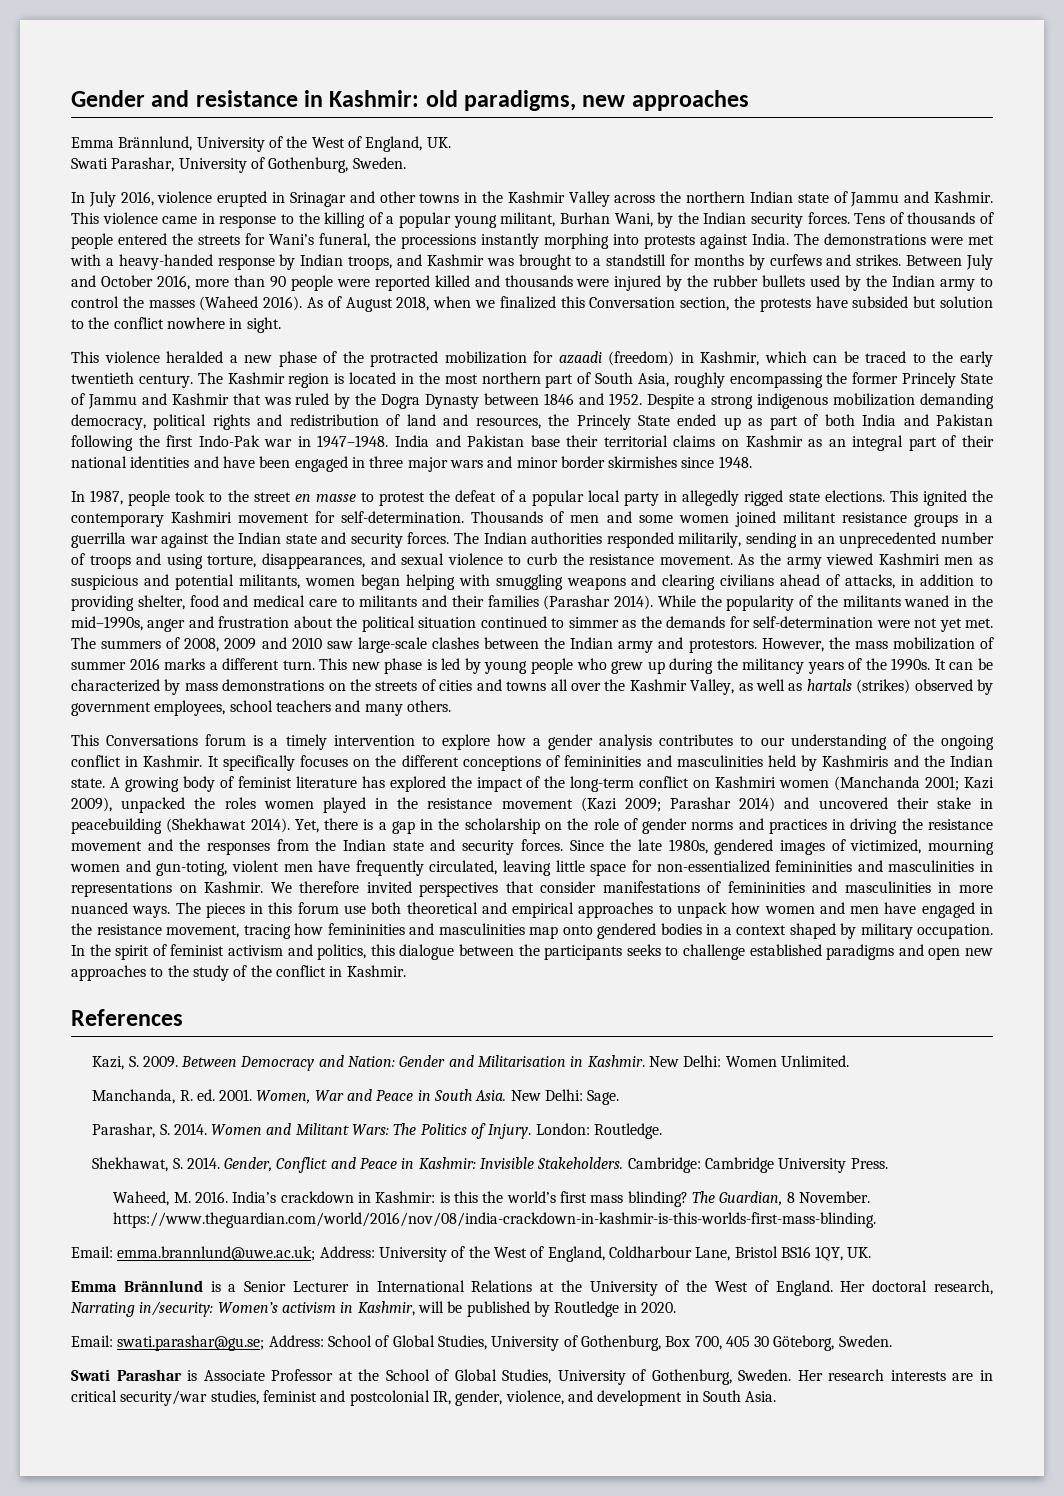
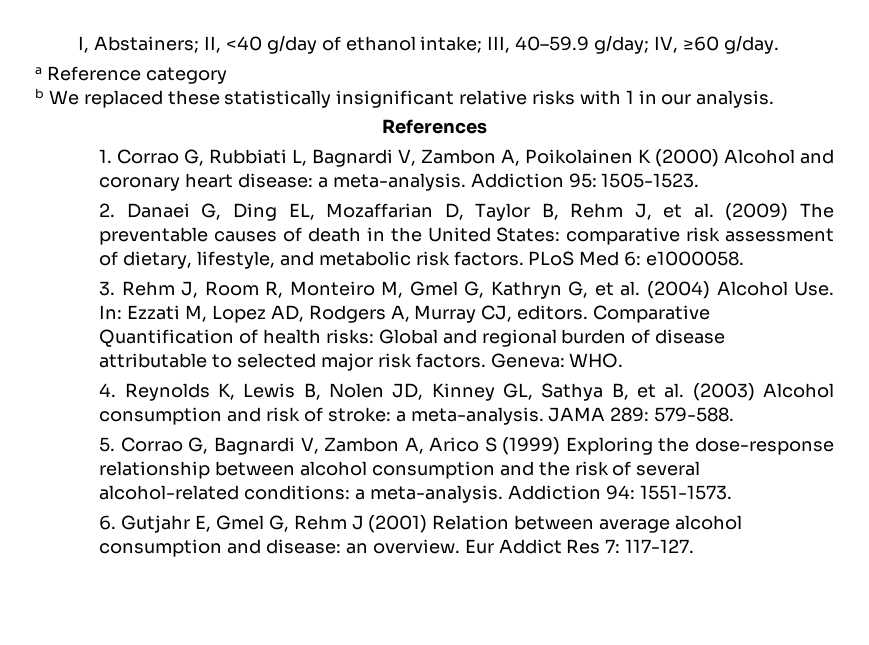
- Gender and resistance in Kashmir: old paradigms, new approaches
- Emma Brännlund, University of the West of England, UK.
- Swati Parashar, University of Gothenburg, Sweden.
- In July 2016, violence erupted in Srinagar and other towns in the Kashmir Valley across the northern Indian state of Jammu and Kashmir. This violence came in response to the killing of a popular young militant, Burhan Wani, by the Indian security forces. Tens of thousands of people entered the streets for Wani’s funeral, the processions instantly morphing into protests against India. The demonstrations were met with a heavy-handed response by Indian troops, and Kashmir was brought to a standstill for months by curfews and strikes. Between July and October 2016, more than 90 people were reported killed and thousands were injured by the rubber bullets used by the Indian army to control the masses (Waheed 2016). As of August 2018, when we finalized this Conversation section, the protests have subsided but solution to the conflict nowhere in sight.
- This violence heralded a new phase of the protracted mobilization for azaadi (freedom) in Kashmir, which can be traced to the early twentieth century. The Kashmir region is located in the most northern part of South Asia, roughly encompassing the former Princely State of Jammu and Kashmir that was ruled by the Dogra Dynasty between 1846 and 1952. Despite a strong indigenous mobilization demanding democracy, political rights and redistribution of land and resources, the Princely State ended up as part of both India and Pakistan following the first Indo-Pak war in 1947–1948. India and Pakistan base their territorial claims on Kashmir as an integral part of their national identities and have been engaged in three major wars and minor border skirmishes since 1948.
- In 1987, people took to the street en masse to protest the defeat of a popular local party in allegedly rigged state elections. This ignited the contemporary Kashmiri movement for self-determination. Thousands of men and some women joined militant resistance groups in a guerrilla war against the Indian state and security forces. The Indian authorities responded militarily, sending in an unprecedented number of troops and using torture, disappearances, and sexual violence to curb the resistance movement. As the army viewed Kashmiri men as suspicious and potential militants, women began helping with smuggling weapons and clearing civilians ahead of attacks, in addition to providing shelter, food and medical care to militants and their families (Parashar 2014). While the popularity of the militants waned in the mid–1990s, anger and frustration about the political situation continued to simmer as the demands for self-determination were not yet met. The summers of 2008, 2009 and 2010 saw large-scale clashes between the Indian army and protestors. However, the mass mobilization of summer 2016 marks a different turn. This new phase is led by young people who grew up during the militancy years of the 1990s. It can be characterized by mass demonstrations on the streets of cities and towns all over the Kashmir Valley, as well as hartals (strikes) observed by government employees, school teachers and many others.
- This Conversations forum is a timely intervention to explore how a gender analysis contributes to our understanding of the ongoing conflict in Kashmir. It specifically focuses on the different conceptions of femininities and masculinities held by Kashmiris and the Indian state. A growing body of feminist literature has explored the impact of the long-term conflict on Kashmiri women (Manchanda 2001; Kazi 2009), unpacked the roles women played in the resistance movement (Kazi 2009; Parashar 2014) and uncovered their stake in peacebuilding (Shekhawat 2014). Yet, there is a gap in the scholarship on the role of gender norms and practices in driving the resistance movement and the responses from the Indian state and security forces. Since the late 1980s, gendered images of victimized, mourning women and gun-toting, violent men have frequently circulated, leaving little space for non-essentialized femininities and masculinities in representations on Kashmir. We therefore invited perspectives that consider manifestations of femininities and masculinities in more nuanced ways. The pieces in this forum use both theoretical and empirical approaches to unpack how women and men have engaged in the resistance movement, tracing how femininities and masculinities map onto gendered bodies in a context shaped by military occupation. In the spirit of feminist activism and politics, this dialogue between the participants seeks to challenge established paradigms and open new approaches to the study of the conflict in Kashmir.
+ I, Abstainers; II, <40 g/day of ethanol intake; III, 40–59.9 g/day; IV, ≥60 g/day.
+ a Reference category
+ b We replaced these statistically insignificant relative risks with 1 in our analysis.
  References
- Kazi, S. 2009. Between Democracy and Nation: Gender and Militarisation in Kashmir. New Delhi: Women Unlimited.
- Manchanda, R. ed. 2001. Women, War and Peace in South Asia. New Delhi: Sage.
- Parashar, S. 2014. Women and Militant Wars: The Politics of Injury. London: Routledge.
- Shekhawat, S. 2014. Gender, Conflict and Peace in Kashmir: Invisible Stakeholders. Cambridge: Cambridge University Press.
- Waheed, M. 2016. India’s crackdown in Kashmir: is this the world’s first mass blinding? The Guardian, 8 November. https://www.theguardian.com/world/2016/nov/08/india-crackdown-in-kashmir-is-this-worlds-first-mass-blinding.
- Email: emma.brannlund@uwe.ac.uk; Address: University of the West of England, Coldharbour Lane, Bristol BS16 1QY, UK.
- Emma Brännlund is a Senior Lecturer in International Relations at the University of the West of England. Her doctoral research, Narrating in/security: Women’s activism in Kashmir, will be published by Routledge in 2020.
- Email: swati.parashar@gu.se; Address: School of Global Studies, University of Gothenburg, Box 700, 405 30 Göteborg, Sweden.
- Swati Parashar is Associate Professor at the School of Global Studies, University of Gothenburg, Sweden. Her research interests are in critical security/war studies, feminist and postcolonial IR, gender, violence, and development in South Asia.
+ 1. Corrao G, Rubbiati L, Bagnardi V, Zambon A, Poikolainen K (2000) Alcohol and coronary heart disease: a meta-analysis. Addiction 95: 1505-1523.
+ 2. Danaei G, Ding EL, Mozaffarian D, Taylor B, Rehm J, et al. (2009) The preventable causes of death in the United States: comparative risk assessment of dietary, lifestyle, and metabolic risk factors. PLoS Med 6: e1000058.
+ 3. Rehm J, Room R, Monteiro M, Gmel G, Kathryn G, et al. (2004) Alcohol Use. In: Ezzati M, Lopez AD, Rodgers A, Murray CJ, editors. Comparative Quantification of health risks: Global and regional burden of disease attributable to selected major risk factors. Geneva: WHO.
+ 4. Reynolds K, Lewis B, Nolen JD, Kinney GL, Sathya B, et al. (2003) Alcohol consumption and risk of stroke: a meta-analysis. JAMA 289: 579-588.
+ 5. Corrao G, Bagnardi V, Zambon A, Arico S (1999) Exploring the dose-response relationship between alcohol consumption and the risk of several alcohol-related conditions: a meta-analysis. Addiction 94: 1551-1573.
+ 6. Gutjahr E, Gmel G, Rehm J (2001) Relation between average alcohol consumption and disease: an overview. Eur Addict Res 7: 117-127.

